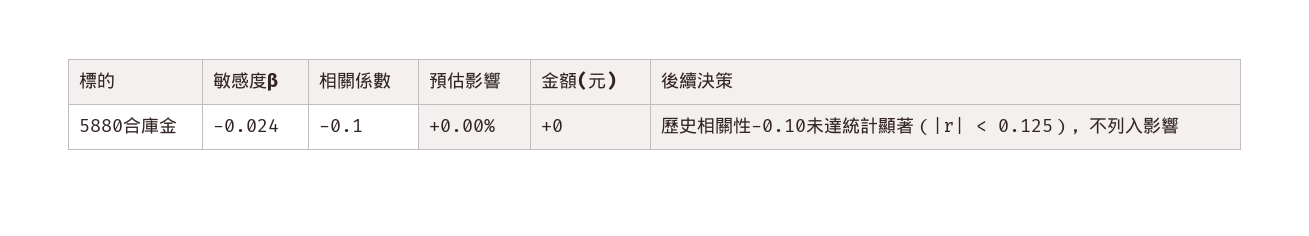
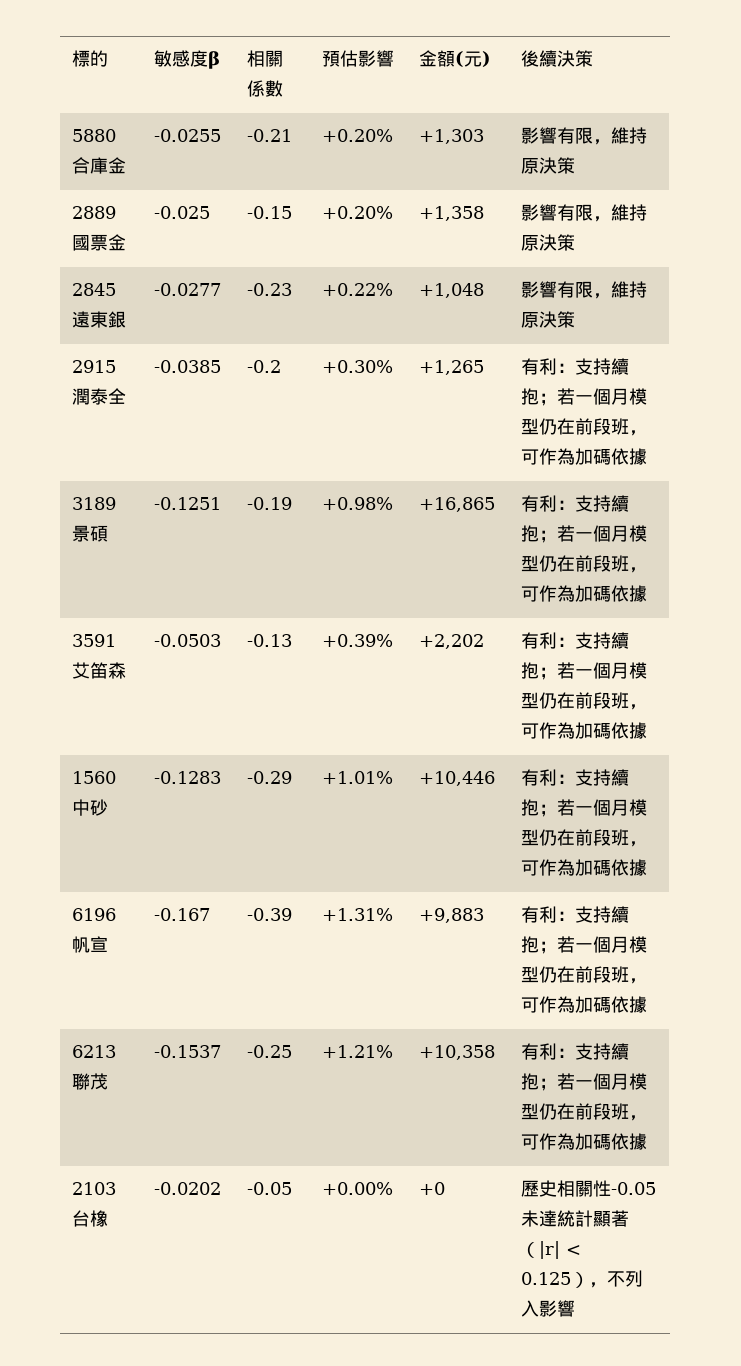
- 5880合庫金 | -0.024 | -0.1 | +0.00% | +0 | 歷史相關性-0.10未達統計顯著（|r| < 0.125），不列入影響
+ 5880合庫金 | -0.0255 | -0.21 | +0.20% | +1,303 | 影響有限，維持原決策
+ 2889國票金 | -0.025 | -0.15 | +0.20% | +1,358 | 影響有限，維持原決策
+ 2845遠東銀 | -0.0277 | -0.23 | +0.22% | +1,048 | 影響有限，維持原決策
+ 2915潤泰全 | -0.0385 | -0.2 | +0.30% | +1,265 | 有利：支持續抱；若一個月模型仍在前段班，可作為加碼依據
+ 3189景碩 | -0.1251 | -0.19 | +0.98% | +16,865 | 有利：支持續抱；若一個月模型仍在前段班，可作為加碼依據
+ 3591艾笛森 | -0.0503 | -0.13 | +0.39% | +2,202 | 有利：支持續抱；若一個月模型仍在前段班，可作為加碼依據
+ 1560中砂 | -0.1283 | -0.29 | +1.01% | +10,446 | 有利：支持續抱；若一個月模型仍在前段班，可作為加碼依據
+ 6196帆宣 | -0.167 | -0.39 | +1.31% | +9,883 | 有利：支持續抱；若一個月模型仍在前段班，可作為加碼依據
+ 6213聯茂 | -0.1537 | -0.25 | +1.21% | +10,358 | 有利：支持續抱；若一個月模型仍在前段班，可作為加碼依據
+ 2103台橡 | -0.0202 | -0.05 | +0.00% | +0 | 歷史相關性-0.05未達統計顯著（|r| < 0.125），不列入影響

